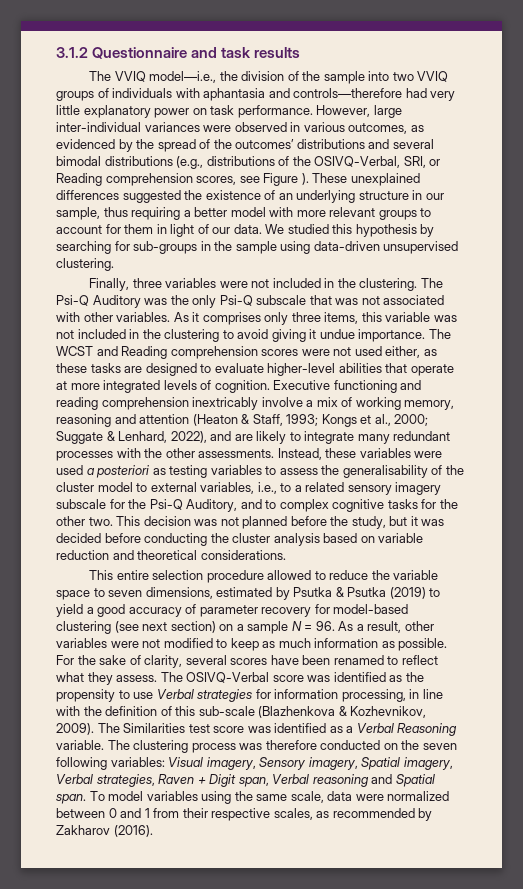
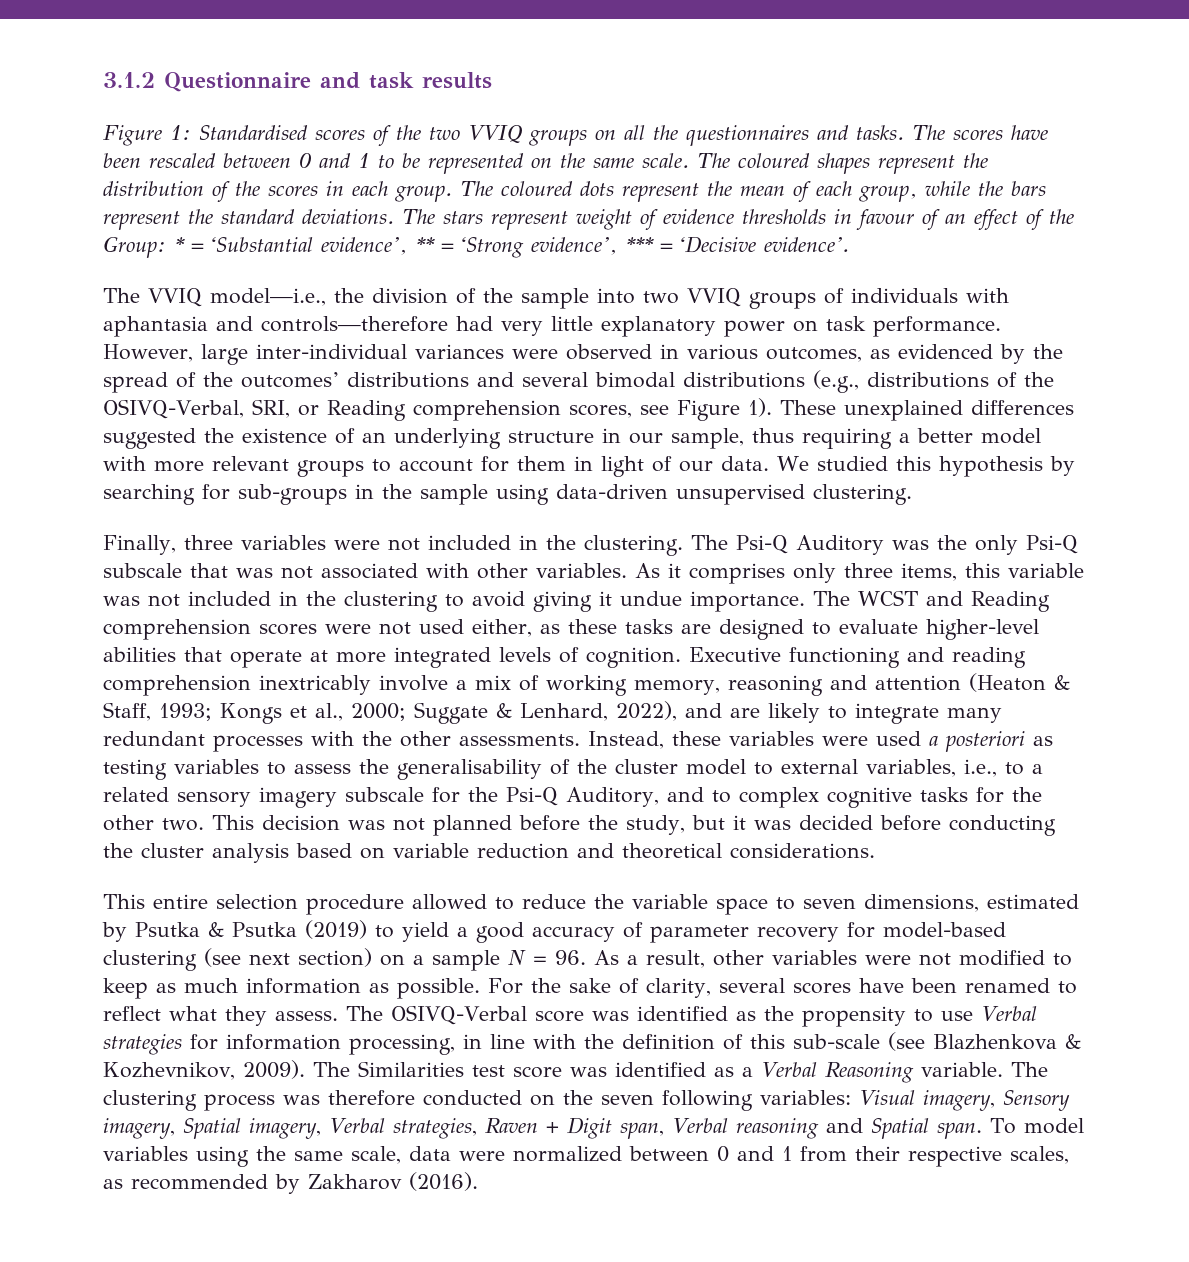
+ Figure 1: Standardised scores of the two VVIQ groups on all the questionnaires and tasks. The scores have been rescaled between 0 and 1 to be represented on the same scale. The coloured shapes represent the distribution of the scores in each group. The coloured dots represent the mean of each group, while the bars represent the standard deviations. The stars represent weight of evidence thresholds in favour of an effect of the Group: * = ‘Substantial evidence’, ** = ‘Strong evidence’, *** = ‘Decisive evidence’.
- However, large inter-individual variances were observed in various outcomes, as evidenced by the spread of the outcomes’ distributions and several bimodal distributions (e.g., distributions of the OSIVQ-Verbal, SRI, or Reading comprehension scores, see Figure ).
+ However, large inter-individual variances were observed in various outcomes, as evidenced by the spread of the outcomes’ distributions and several bimodal distributions (e.g., distributions of the OSIVQ-Verbal, SRI, or Reading comprehension scores, see Figure 1).
- The OSIVQ-Verbal score was identified as the propensity to use Verbal strategies for information processing, in line with the definition of this sub-scale (Blazhenkova & Kozhevnikov, 2009).
+ The OSIVQ-Verbal score was identified as the propensity to use Verbal strategies for information processing, in line with the definition of this sub-scale (see Blazhenkova & Kozhevnikov, 2009).

